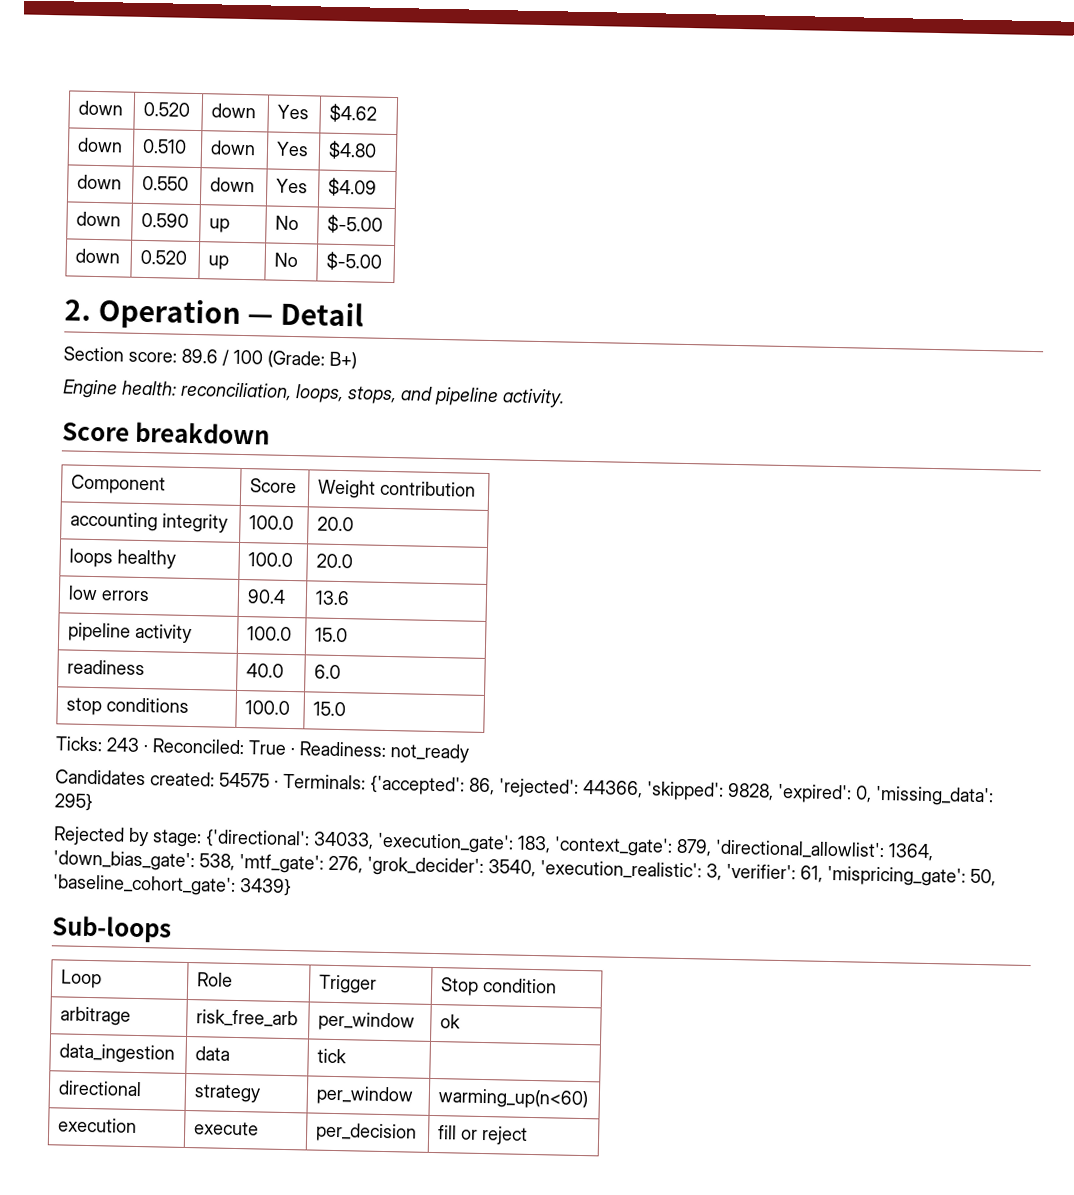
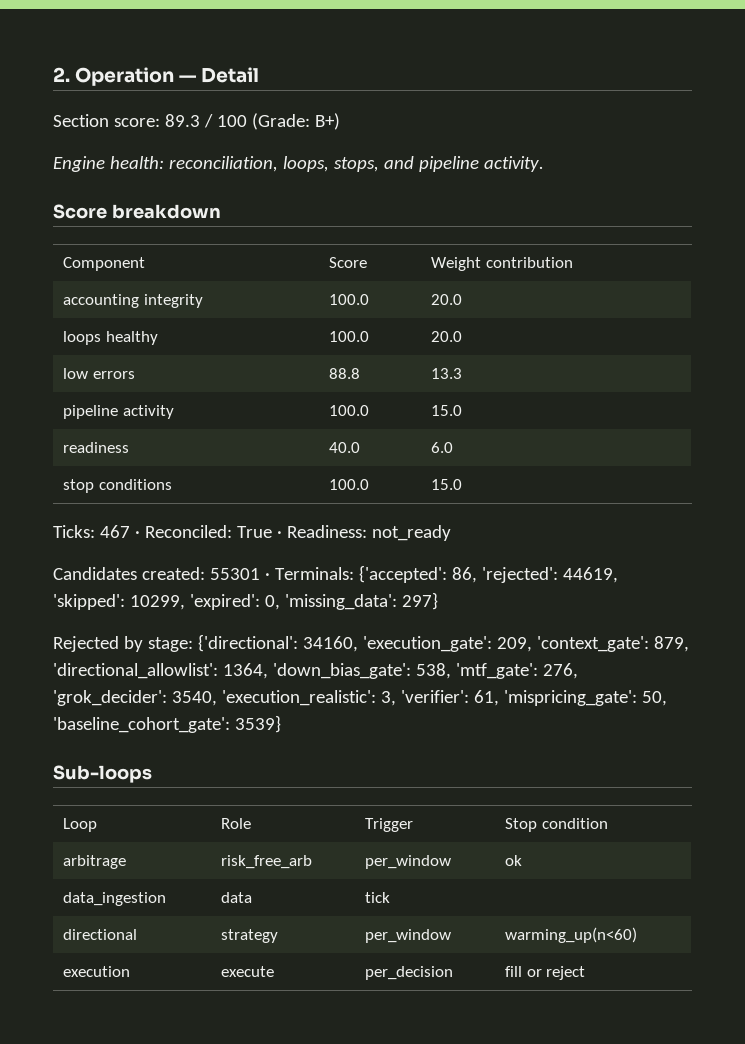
- down | 0.520 | down | Yes | $4.62
- down | 0.510 | down | Yes | $4.80
- down | 0.550 | down | Yes | $4.09
- down | 0.590 | up | No | $-5.00
- down | 0.520 | up | No | $-5.00
- Section score: 89.6 / 100 (Grade: B+)
+ Section score: 89.3 / 100 (Grade: B+)
- low errors | 90.4 | 13.6
+ low errors | 88.8 | 13.3
- Ticks: 243 · Reconciled: True · Readiness: not_ready
+ Ticks: 467 · Reconciled: True · Readiness: not_ready
- Candidates created: 54575 · Terminals: {'accepted': 86, 'rejected': 44366, 'skipped': 9828, 'expired': 0, 'missing_data': 295}
+ Candidates created: 55301 · Terminals: {'accepted': 86, 'rejected': 44619, 'skipped': 10299, 'expired': 0, 'missing_data': 297}
- Rejected by stage: {'directional': 34033, 'execution_gate': 183, 'context_gate': 879, 'directional_allowlist': 1364, 'down_bias_gate': 538, 'mtf_gate': 276, 'grok_decider': 3540, 'execution_realistic': 3, 'verifier': 61, 'mispricing_gate': 50, 'baseline_cohort_gate': 3439}
+ Rejected by stage: {'directional': 34160, 'execution_gate': 209, 'context_gate': 879, 'directional_allowlist': 1364, 'down_bias_gate': 538, 'mtf_gate': 276, 'grok_decider': 3540, 'execution_realistic': 3, 'verifier': 61, 'mispricing_gate': 50, 'baseline_cohort_gate': 3539}

